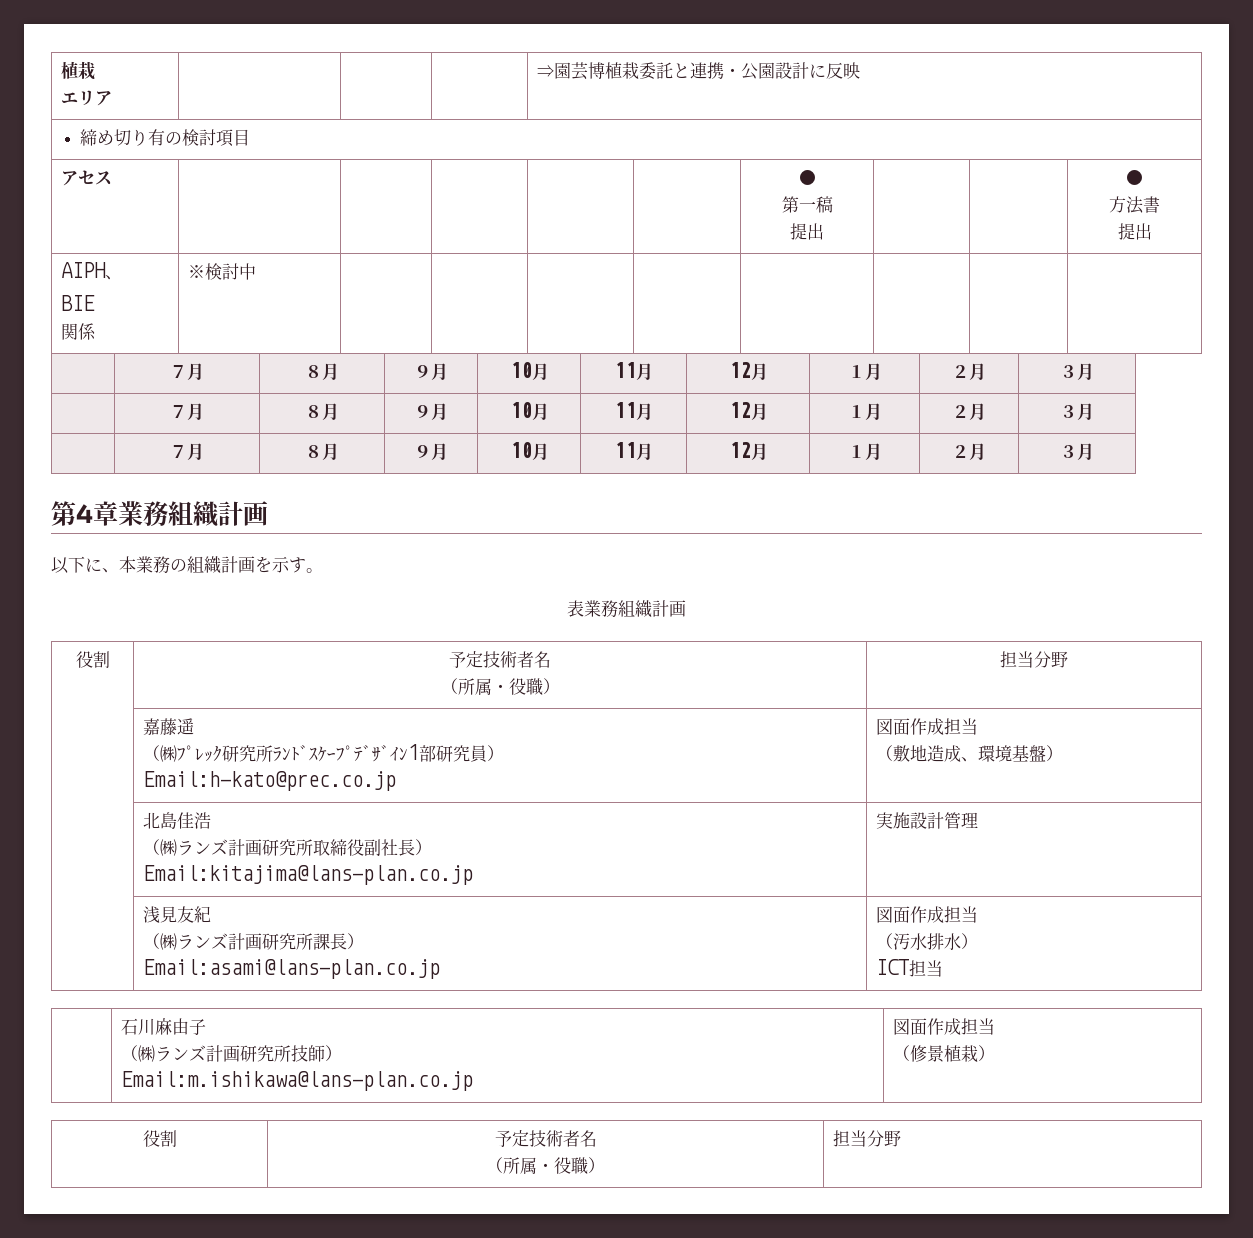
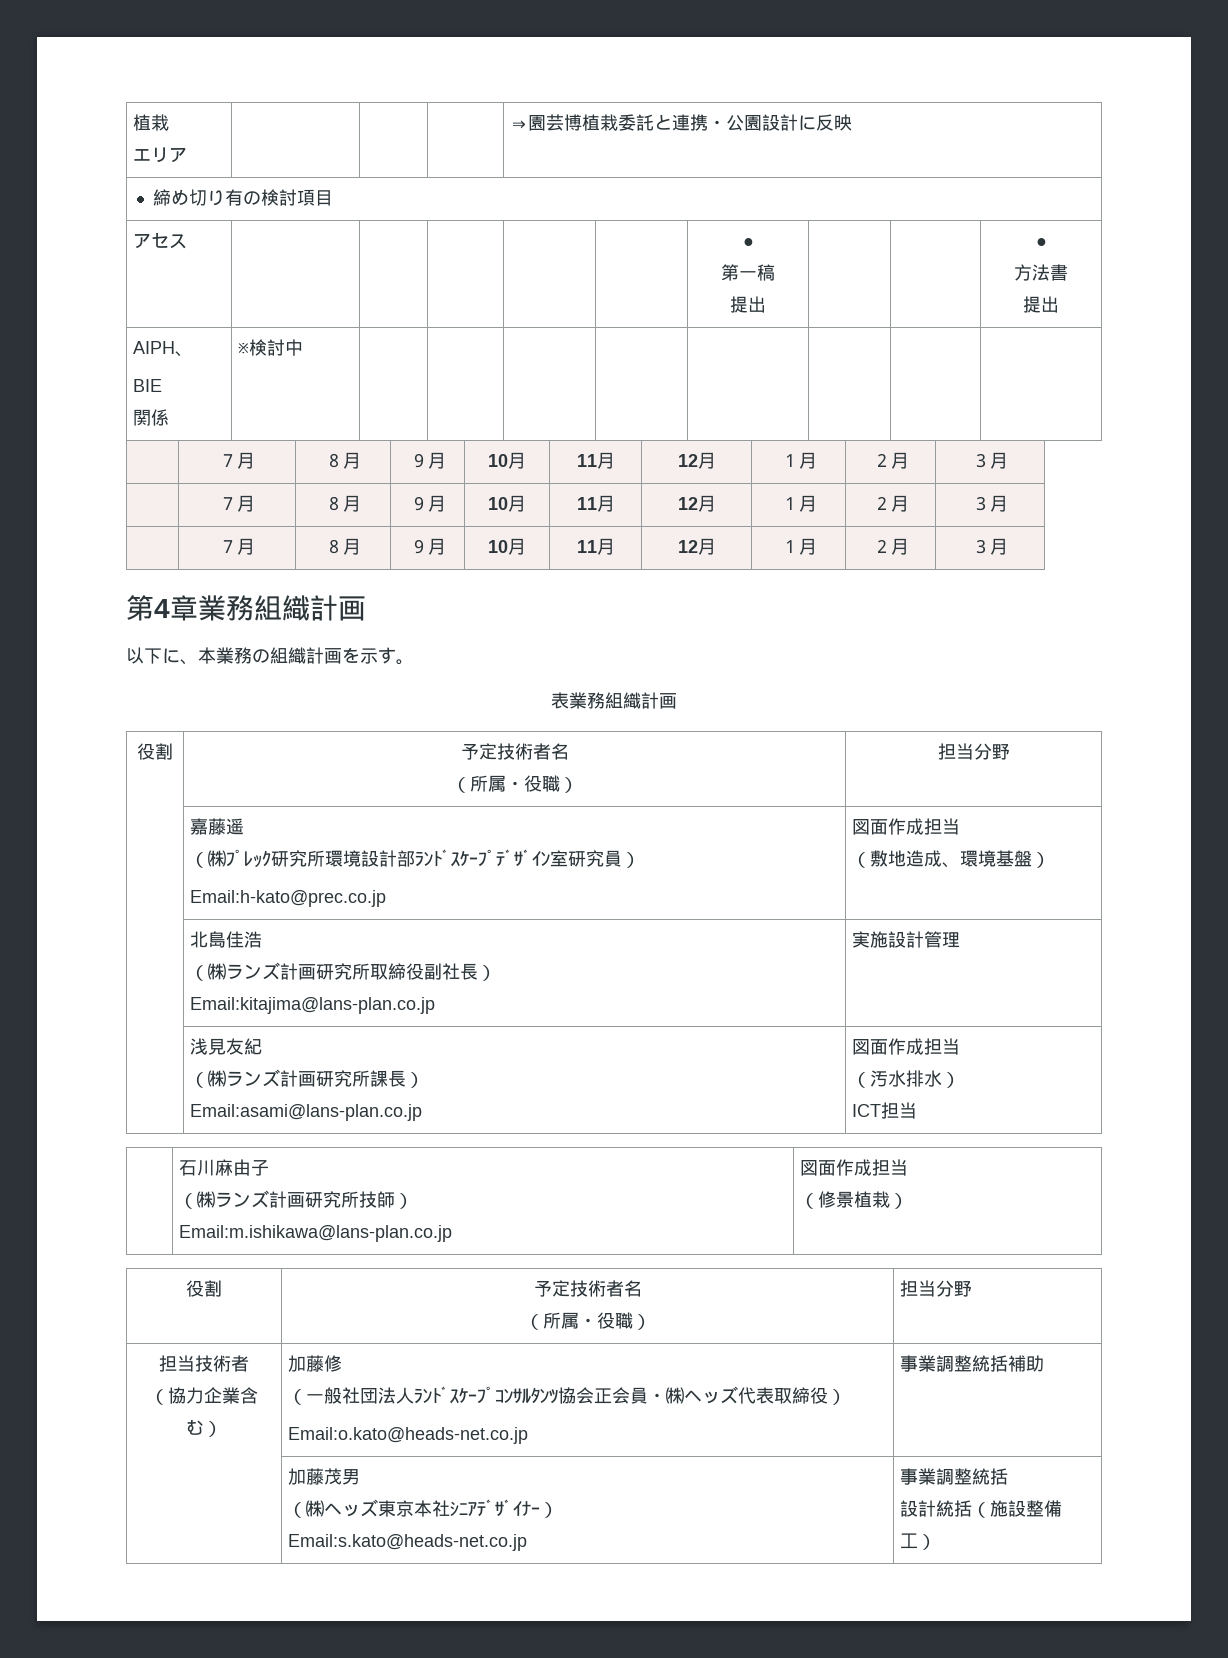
  | 嘉藤遥
- （㈱ﾌﾟﾚｯｸ研究所ﾗﾝﾄﾞｽｹｰﾌﾟﾃﾞｻﾞｲﾝ1部研究員）
+ （㈱ﾌﾟﾚｯｸ研究所環境設計部ﾗﾝﾄﾞｽｹｰﾌﾟﾃﾞｻﾞｲﾝ室研究員）
+ 担当技術者
+ （協力企業含む） | 加藤修
+ （一般社団法人ﾗﾝﾄﾞｽｹｰﾌﾟｺﾝｻﾙﾀﾝﾂ協会正会員・㈱ヘッズ代表取締役）
+ Email:o.kato@heads-net.co.jp | 事業調整統括補助
+ | 加藤茂男
+ （㈱ヘッズ東京本社ｼﾆｱﾃﾞｻﾞｲﾅｰ）
+ Email:s.kato@heads-net.co.jp | 事業調整統括
+ 設計統括（施設整備工）

